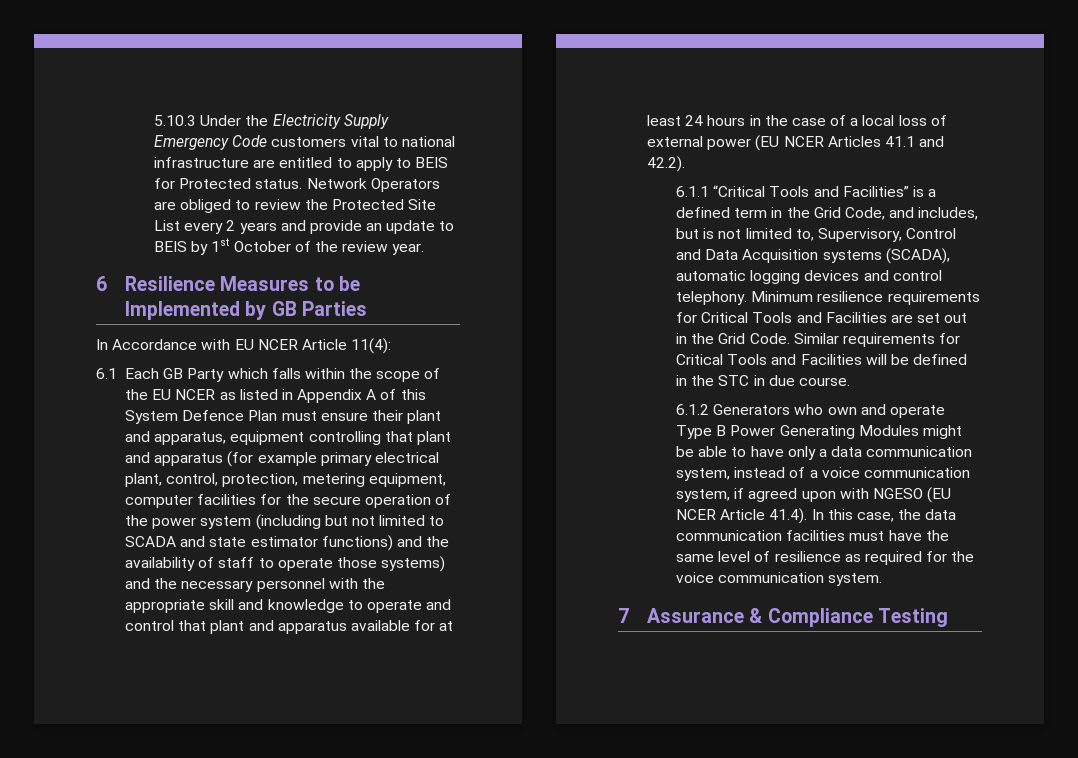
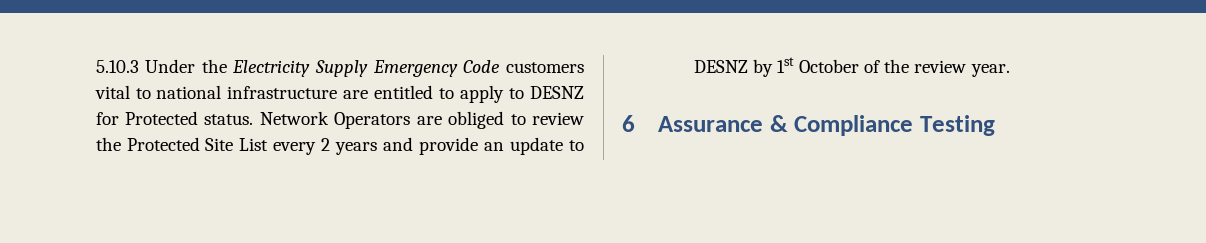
- 5.10.3 Under the Electricity Supply Emergency Code customers vital to national infrastructure are entitled to apply to BEIS for Protected status.
+ 5.10.3 Under the Electricity Supply Emergency Code customers vital to national infrastructure are entitled to apply to DESNZ for Protected status.
- Network Operators are obliged to review the Protected Site List every 2 years and provide an update to BEIS by 1st October of the review year.
+ Network Operators are obliged to review the Protected Site List every 2 years and provide an update to DESNZ by 1st October of the review year.
- 6 Resilience Measures to be Implemented by GB Parties
- In Accordance with EU NCER Article 11(4):
- 6.1 Each GB Party which falls within the scope of the EU NCER as listed in Appendix A of this System Defence Plan must ensure their plant and apparatus, equipment controlling that plant and apparatus (for example primary electrical plant, control, protection, metering equipment, computer facilities for the secure operation of the power system (including but not limited to SCADA and state estimator functions) and the availability of staff to operate those systems) and the necessary personnel with the appropriate skill and knowledge to operate and control that plant and apparatus available for at least 24 hours in the case of a local loss of external power (EU NCER Articles 41.1 and 42.2).
- 6.1.1 “Critical Tools and Facilities” is a defined term in the Grid Code, and includes, but is not limited to, Supervisory, Control and Data Acquisition systems (SCADA), automatic logging devices and control telephony. Minimum resilience requirements for Critical Tools and Facilities are set out in the Grid Code. Similar requirements for Critical Tools and Facilities will be defined in the STC in due course.
- 6.1.2 Generators who own and operate Type B Power Generating Modules might be able to have only a data communication system, instead of a voice communication system, if agreed upon with NGESO (EU NCER Article 41.4). In this case, the data communication facilities must have the same level of resilience as required for the voice communication system.
- 7 Assurance & Compliance Testing
+ 6 Assurance & Compliance Testing

